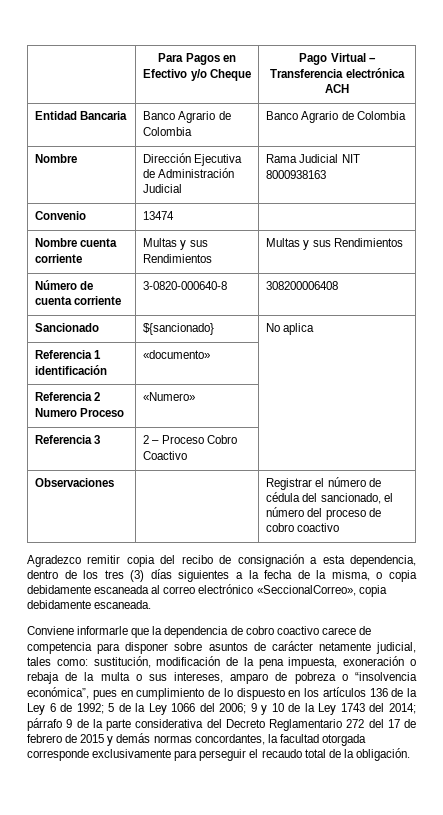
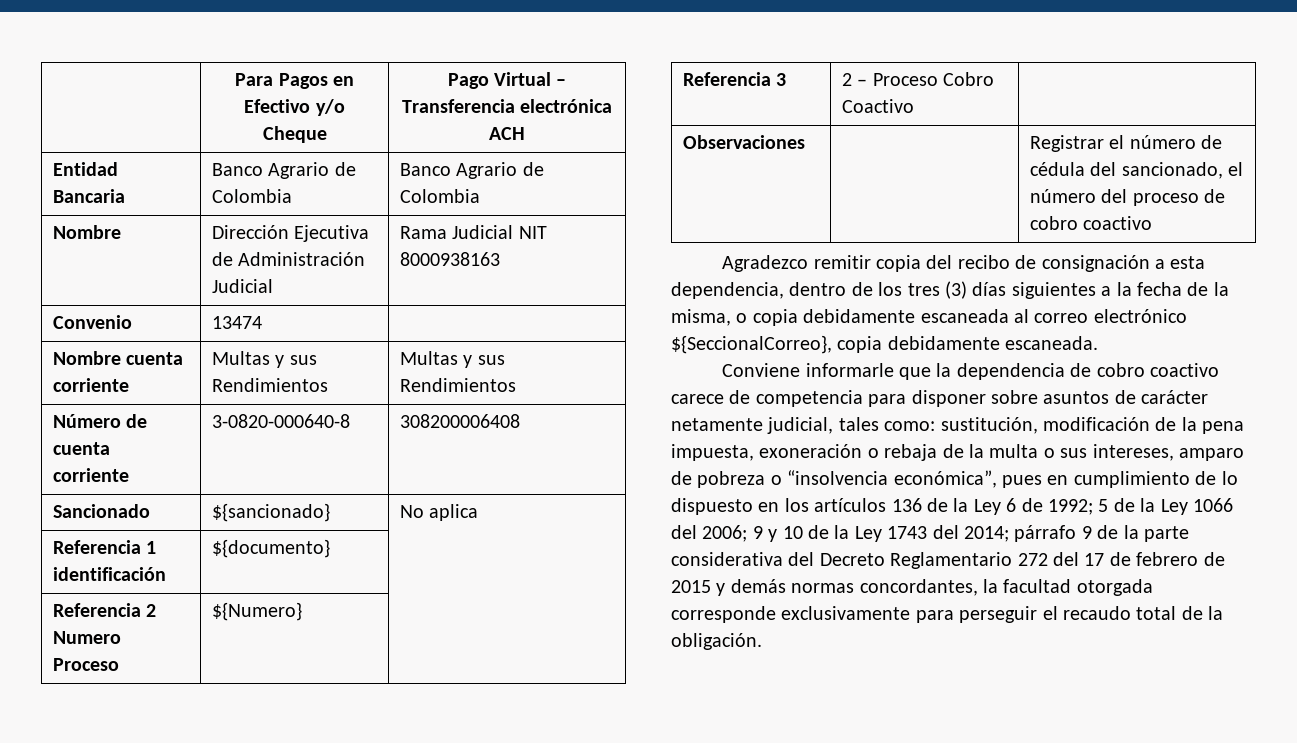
- Referencia 1 identificación | «documento» |
+ Referencia 1 identificación | ${documento} |
- Referencia 2 Numero Proceso | «Numero» |
+ Referencia 2 Numero Proceso | ${Numero} |
- Agradezco remitir copia del recibo de consignación a esta dependencia, dentro de los tres (3) días siguientes a la fecha de la misma, o copia debidamente escaneada al correo electrónico «SeccionalCorreo», copia debidamente escaneada.
+ Agradezco remitir copia del recibo de consignación a esta dependencia, dentro de los tres (3) días siguientes a la fecha de la misma, o copia debidamente escaneada al correo electrónico ${SeccionalCorreo}, copia debidamente escaneada.

